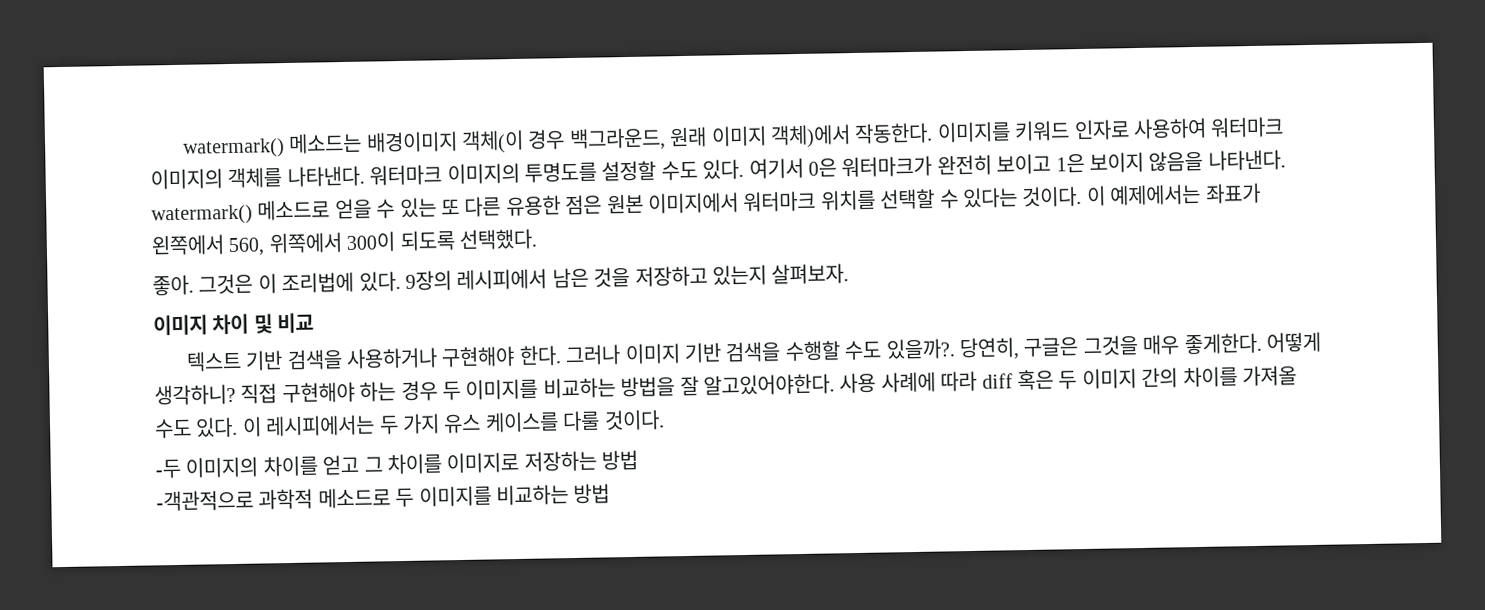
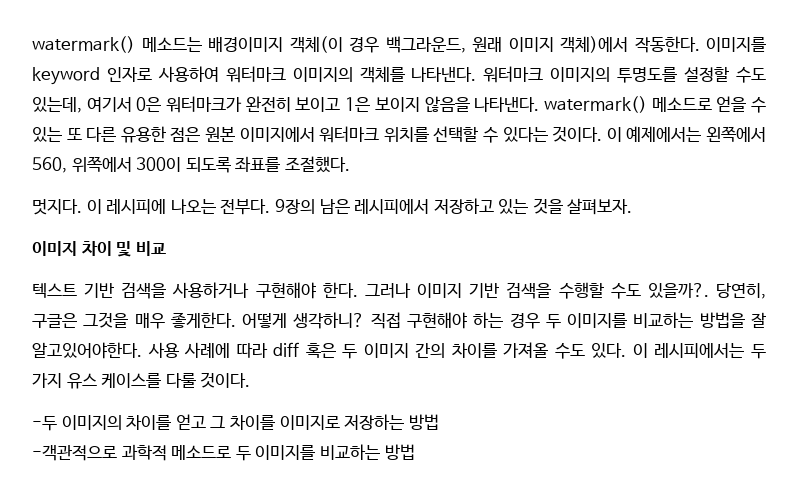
- 이미지를 키워드 인자로 사용하여 워터마크 이미지의 객체를 나타낸다.
+ 이미지를 keyword 인자로 사용하여 워터마크 이미지의 객체를 나타낸다.
- 워터마크 이미지의 투명도를 설정할 수도 있다. 여기서 0은 워터마크가 완전히 보이고 1은 보이지 않음을 나타낸다. watermark() 메소드로 얻을 수 있는 또 다른 유용한 점은 원본 이미지에서 워터마크 위치를 선택할 수 있다는 것이다.
+ 워터마크 이미지의 투명도를 설정할 수도 있는데, 여기서 0은 워터마크가 완전히 보이고 1은 보이지 않음을 나타낸다. watermark() 메소드로 얻을 수 있는 또 다른 유용한 점은 원본 이미지에서 워터마크 위치를 선택할 수 있다는 것이다.
- 이 예제에서는 좌표가 왼쪽에서 560, 위쪽에서 300이 되도록 선택했다.
- 좋아. 그것은 이 조리법에 있다. 9장의 레시피에서 남은 것을 저장하고 있는지 살펴보자.
+ 이 예제에서는 왼쪽에서 560, 위쪽에서 300이 되도록 좌표를 조절했다.
+ 멋지다. 이 레시피에 나오는 전부다. 9장의 남은 레시피에서 저장하고 있는 것을 살펴보자.

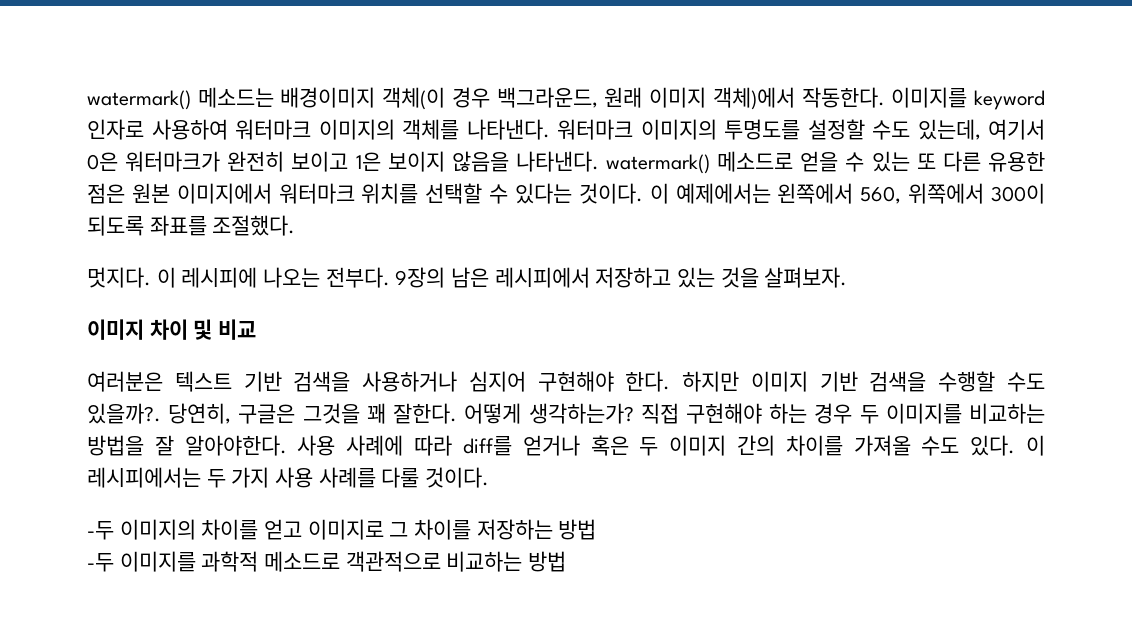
- 텍스트 기반 검색을 사용하거나 구현해야 한다.
+ 여러분은 텍스트 기반 검색을 사용하거나 심지어 구현해야 한다.
- 그러나 이미지 기반 검색을 수행할 수도 있을까?.
+ 하지만 이미지 기반 검색을 수행할 수도 있을까?.
- 당연히, 구글은 그것을 매우 좋게한다. 어떻게 생각하니?
+ 당연히, 구글은 그것을 꽤 잘한다. 어떻게 생각하는가?
- 직접 구현해야 하는 경우 두 이미지를 비교하는 방법을 잘 알고있어야한다.
+ 직접 구현해야 하는 경우 두 이미지를 비교하는 방법을 잘 알아야한다.
- 사용 사례에 따라 diff 혹은 두 이미지 간의 차이를 가져올 수도 있다.
+ 사용 사례에 따라 diff를 얻거나 혹은 두 이미지 간의 차이를 가져올 수도 있다.
- 이 레시피에서는 두 가지 유스 케이스를 다룰 것이다.
+ 이 레시피에서는 두 가지 사용 사례를 다룰 것이다.
- -두 이미지의 차이를 얻고 그 차이를 이미지로 저장하는 방법
+ -두 이미지의 차이를 얻고 이미지로 그 차이를 저장하는 방법
- -객관적으로 과학적 메소드로 두 이미지를 비교하는 방법
+ -두 이미지를 과학적 메소드로 객관적으로 비교하는 방법

